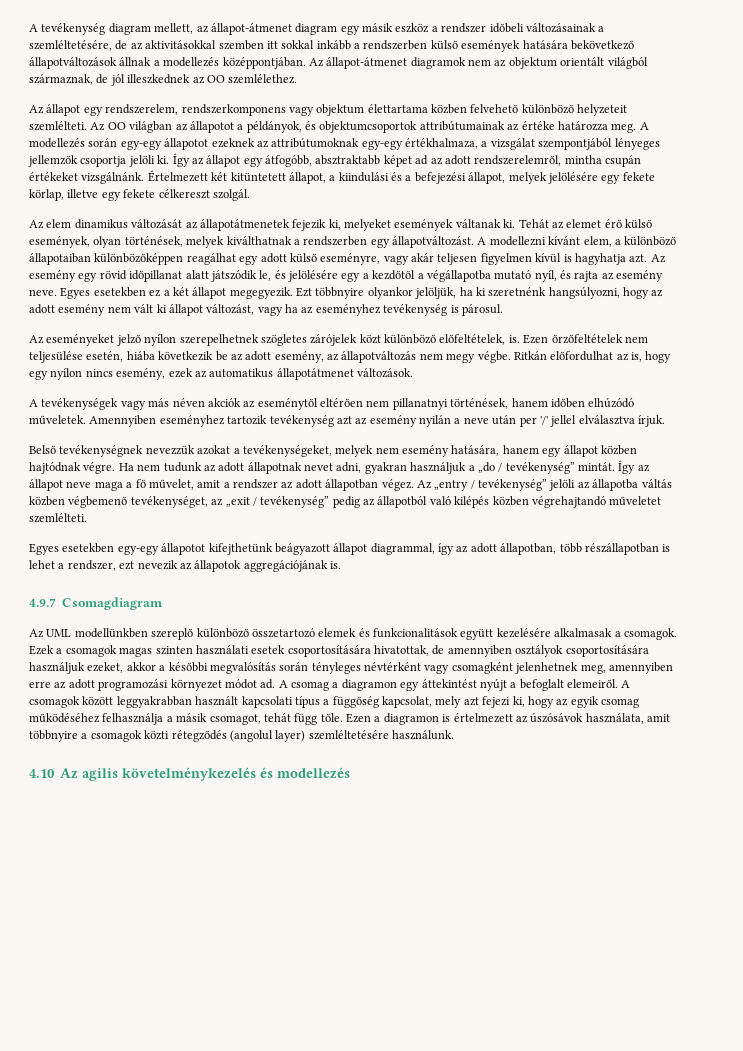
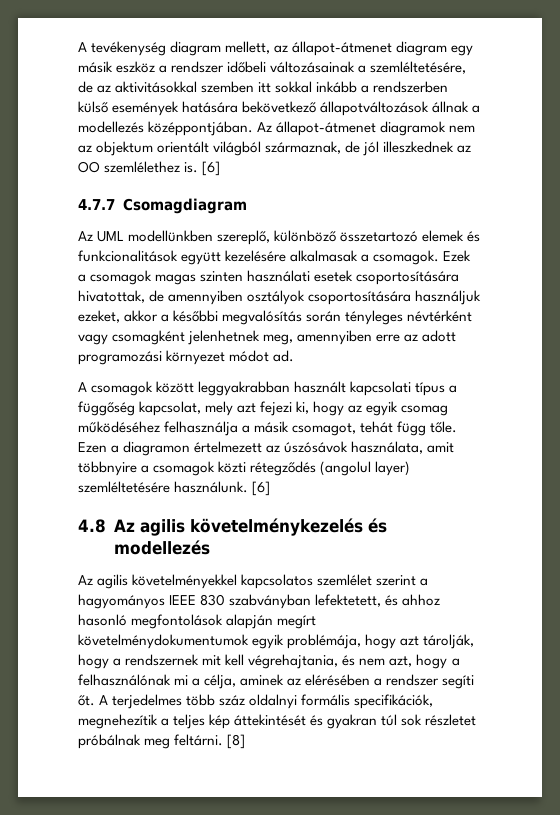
- Az állapot-átmenet diagramok nem az objektum orientált világból származnak, de jól illeszkednek az OO szemlélethez.
- Az állapot egy rendszerelem, rendszerkomponens vagy objektum élettartama közben felvehető különböző helyzeteit szemlélteti. Az OO világban az állapotot a példányok, és objektumcsoportok attribútumainak az értéke határozza meg. A modellezés során egy-egy állapotot ezeknek az attribútumoknak egy-egy értékhalmaza, a vizsgálat szempontjából lényeges jellemzők csoportja jelöli ki. Így az állapot egy átfogóbb, absztraktabb képet ad az adott rendszerelemről, mintha csupán értékeket vizsgálnánk. Értelmezett két kitüntetett állapot, a kiindulási és a befejezési állapot, melyek jelölésére egy fekete körlap, illetve egy fekete célkereszt szolgál.
- Az elem dinamikus változását az állapotátmenetek fejezik ki, melyeket események váltanak ki. Tehát az elemet érő külső események, olyan történések, melyek kiválthatnak a rendszerben egy állapotváltozást. A modellezni kívánt elem, a különböző állapotaiban különbözőképpen reagálhat egy adott külső eseményre, vagy akár teljesen figyelmen kívül is hagyhatja azt. Az esemény egy rövid időpillanat alatt játszódik le, és jelölésére egy a kezdőtől a végállapotba mutató nyíl, és rajta az esemény neve. Egyes esetekben ez a két állapot megegyezik. Ezt többnyire olyankor jelöljük, ha ki szeretnénk hangsúlyozni, hogy az adott esemény nem vált ki állapot változást, vagy ha az eseményhez tevékenység is párosul.
- Az eseményeket jelző nyílon szerepelhetnek szögletes zárójelek közt különböző előfeltételek, is. Ezen őrzőfeltételek nem teljesülése esetén, hiába következik be az adott esemény, az állapotváltozás nem megy végbe. Ritkán előfordulhat az is, hogy egy nyílon nincs esemény, ezek az automatikus állapotátmenet változások.
- A tevékenységek vagy más néven akciók az eseménytől eltérően nem pillanatnyi történések, hanem időben elhúzódó műveletek. Amennyiben eseményhez tartozik tevékenység azt az esemény nyilán a neve után per '/' jellel elválasztva írjuk.
- Belső tevékenységnek nevezzük azokat a tevékenységeket, melyek nem esemény hatására, hanem egy állapot közben hajtódnak végre. Ha nem tudunk az adott állapotnak nevet adni, gyakran használjuk a „do / tevékenység” mintát. Így az állapot neve maga a fő művelet, amit a rendszer az adott állapotban végez. Az „entry / tevékenység” jelöli az állapotba váltás közben végbemenő tevékenységet, az „exit / tevékenység” pedig az állapotból való kilépés közben végrehajtandó műveletet szemlélteti.
- Egyes esetekben egy-egy állapotot kifejthetünk beágyazott állapot diagrammal, így az adott állapotban, több részállapotban is lehet a rendszer, ezt nevezik az állapotok aggregációjának is.
- 4.9.7 Csomagdiagram
+ Az állapot-átmenet diagramok nem az objektum orientált világból származnak, de jól illeszkednek az OO szemlélethez is. [6]
+ 4.7.7 Csomagdiagram
- Az UML modellünkben szereplő különböző összetartozó elemek és funkcionalitások együtt kezelésére alkalmasak a csomagok.
+ Az UML modellünkben szereplő, különböző összetartozó elemek és funkcionalitások együtt kezelésére alkalmasak a csomagok.
- Ezek a csomagok magas szinten használati esetek csoportosítására hivatottak, de amennyiben osztályok csoportosítására használjuk ezeket, akkor a későbbi megvalósítás során tényleges névtérként vagy csomagként jelenhetnek meg, amennyiben erre az adott programozási környezet módot ad. A csomag a diagramon egy áttekintést nyújt a befoglalt elemeiről. A csomagok között leggyakrabban használt kapcsolati típus a függőség kapcsolat, mely azt fejezi ki, hogy az egyik csomag működéséhez felhasználja a másik csomagot, tehát függ tőle.
+ Ezek a csomagok magas szinten használati esetek csoportosítására hivatottak, de amennyiben osztályok csoportosítására használjuk ezeket, akkor a későbbi megvalósítás során tényleges névtérként vagy csomagként jelenhetnek meg, amennyiben erre az adott programozási környezet módot ad.
+ A csomagok között leggyakrabban használt kapcsolati típus a függőség kapcsolat, mely azt fejezi ki, hogy az egyik csomag működéséhez felhasználja a másik csomagot, tehát függ tőle.
- Ezen a diagramon is értelmezett az úszósávok használata, amit többnyire a csomagok közti rétegződés (angolul layer) szemléltetésére használunk.
- 4.10 Az agilis követelménykezelés és modellezés
+ Ezen a diagramon értelmezett az úszósávok használata, amit többnyire a csomagok közti rétegződés (angolul layer) szemléltetésére használunk. [6]
+ 4.8 Az agilis követelménykezelés és modellezés
+ Az agilis követelményekkel kapcsolatos szemlélet szerint a hagyományos IEEE 830 szabványban lefektetett, és ahhoz hasonló megfontolások alapján megírt követelménydokumentumok egyik problémája, hogy azt tárolják, hogy a rendszernek mit kell végrehajtania, és nem azt, hogy a felhasználónak mi a célja, aminek az elérésében a rendszer segíti őt. A terjedelmes több száz oldalnyi formális specifikációk, megnehezítik a teljes kép áttekintését és gyakran túl sok részletet próbálnak meg feltárni. [8]

